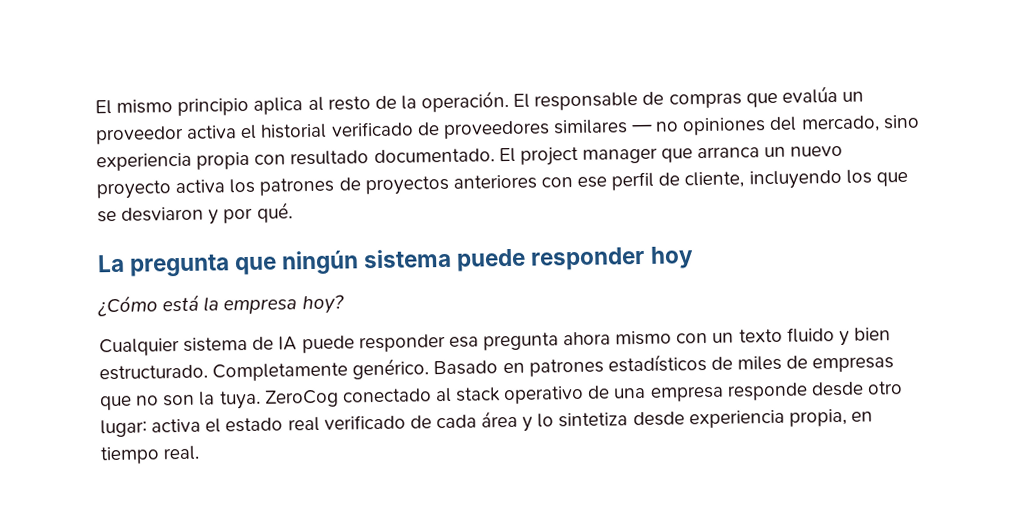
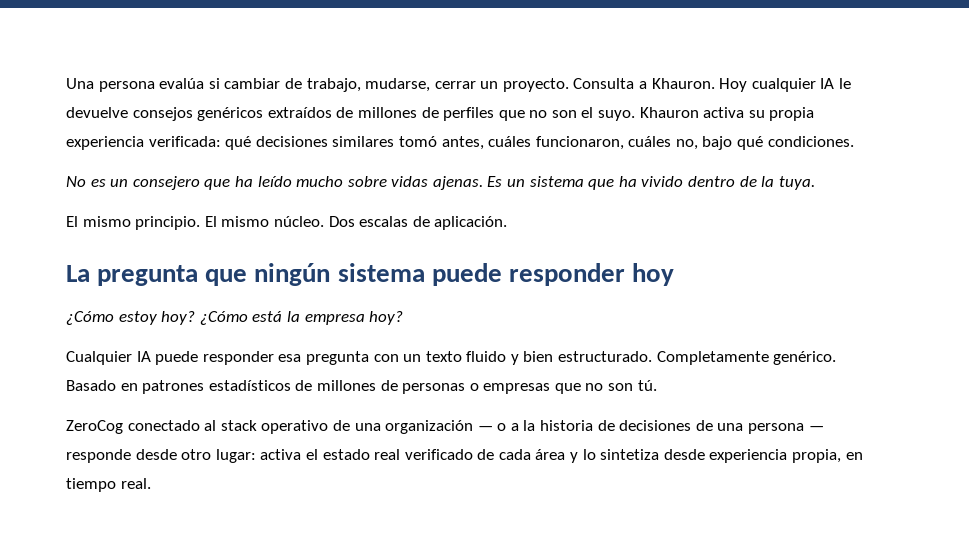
- El mismo principio aplica al resto de la operación. El responsable de compras que evalúa un proveedor activa el historial verificado de proveedores similares — no opiniones del mercado, sino experiencia propia con resultado documentado. El project manager que arranca un nuevo proyecto activa los patrones de proyectos anteriores con ese perfil de cliente, incluyendo los que se desviaron y por qué.
+ Una persona evalúa si cambiar de trabajo, mudarse, cerrar un proyecto. Consulta a Khauron. Hoy cualquier IA le devuelve consejos genéricos extraídos de millones de perfiles que no son el suyo. Khauron activa su propia experiencia verificada: qué decisiones similares tomó antes, cuáles funcionaron, cuáles no, bajo qué condiciones.
+ No es un consejero que ha leído mucho sobre vidas ajenas. Es un sistema que ha vivido dentro de la tuya.
+ El mismo principio. El mismo núcleo. Dos escalas de aplicación.
- ¿Cómo está la empresa hoy?
+ ¿Cómo estoy hoy? ¿Cómo está la empresa hoy?
- Cualquier sistema de IA puede responder esa pregunta ahora mismo con un texto fluido y bien estructurado.
+ Cualquier IA puede responder esa pregunta con un texto fluido y bien estructurado.
- Basado en patrones estadísticos de miles de empresas que no son la tuya. ZeroCog conectado al stack operativo de una empresa responde desde otro lugar: activa el estado real verificado de cada área y lo sintetiza desde experiencia propia, en tiempo real.
+ Basado en patrones estadísticos de millones de personas o empresas que no son tú.
+ ZeroCog conectado al stack operativo de una organización — o a la historia de decisiones de una persona — responde desde otro lugar: activa el estado real verificado de cada área y lo sintetiza desde experiencia propia, en tiempo real.

